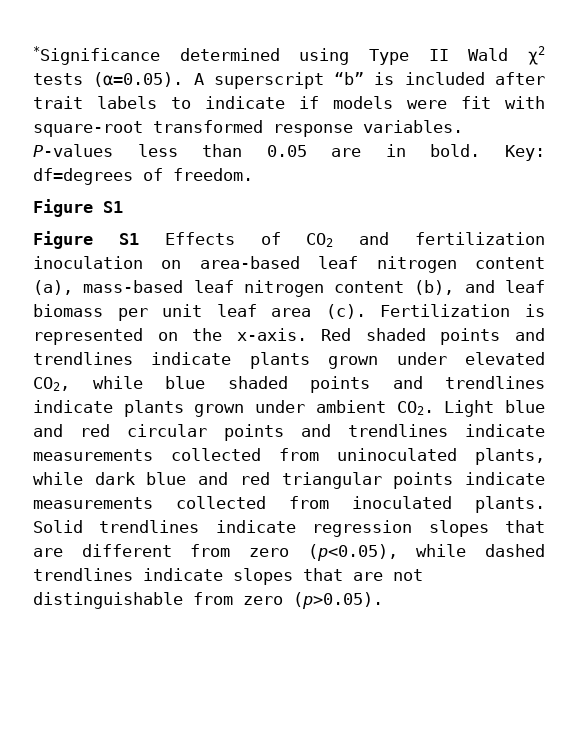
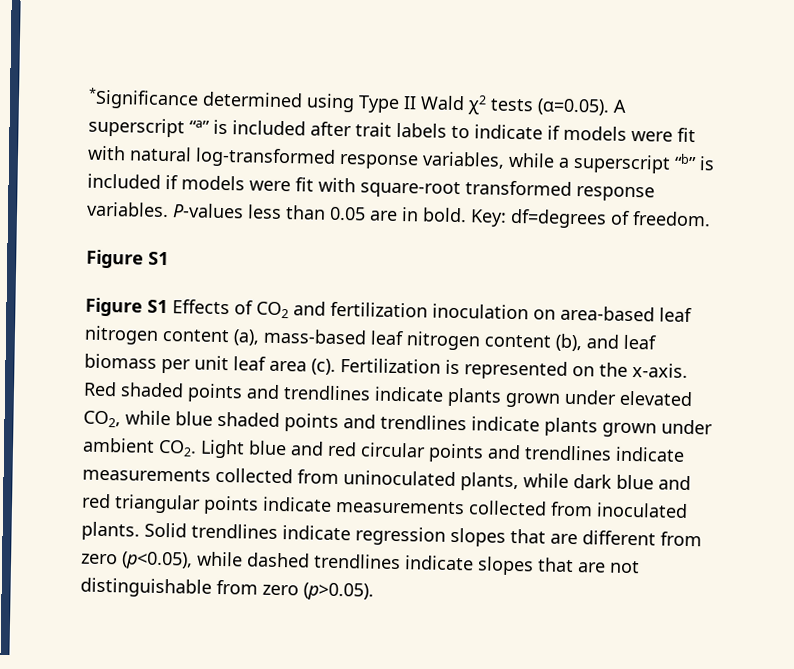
- *Significance determined using Type II Wald χ2 tests (α=0.05). A superscript “b” is included after trait labels to indicate if models were fit with square-root transformed response variables.
+ *Significance determined using Type II Wald χ2 tests (α=0.05). A superscript “a” is included after trait labels to indicate if models were fit with natural log-transformed response variables, while a superscript “b” is included if models were fit with square-root transformed response variables.

